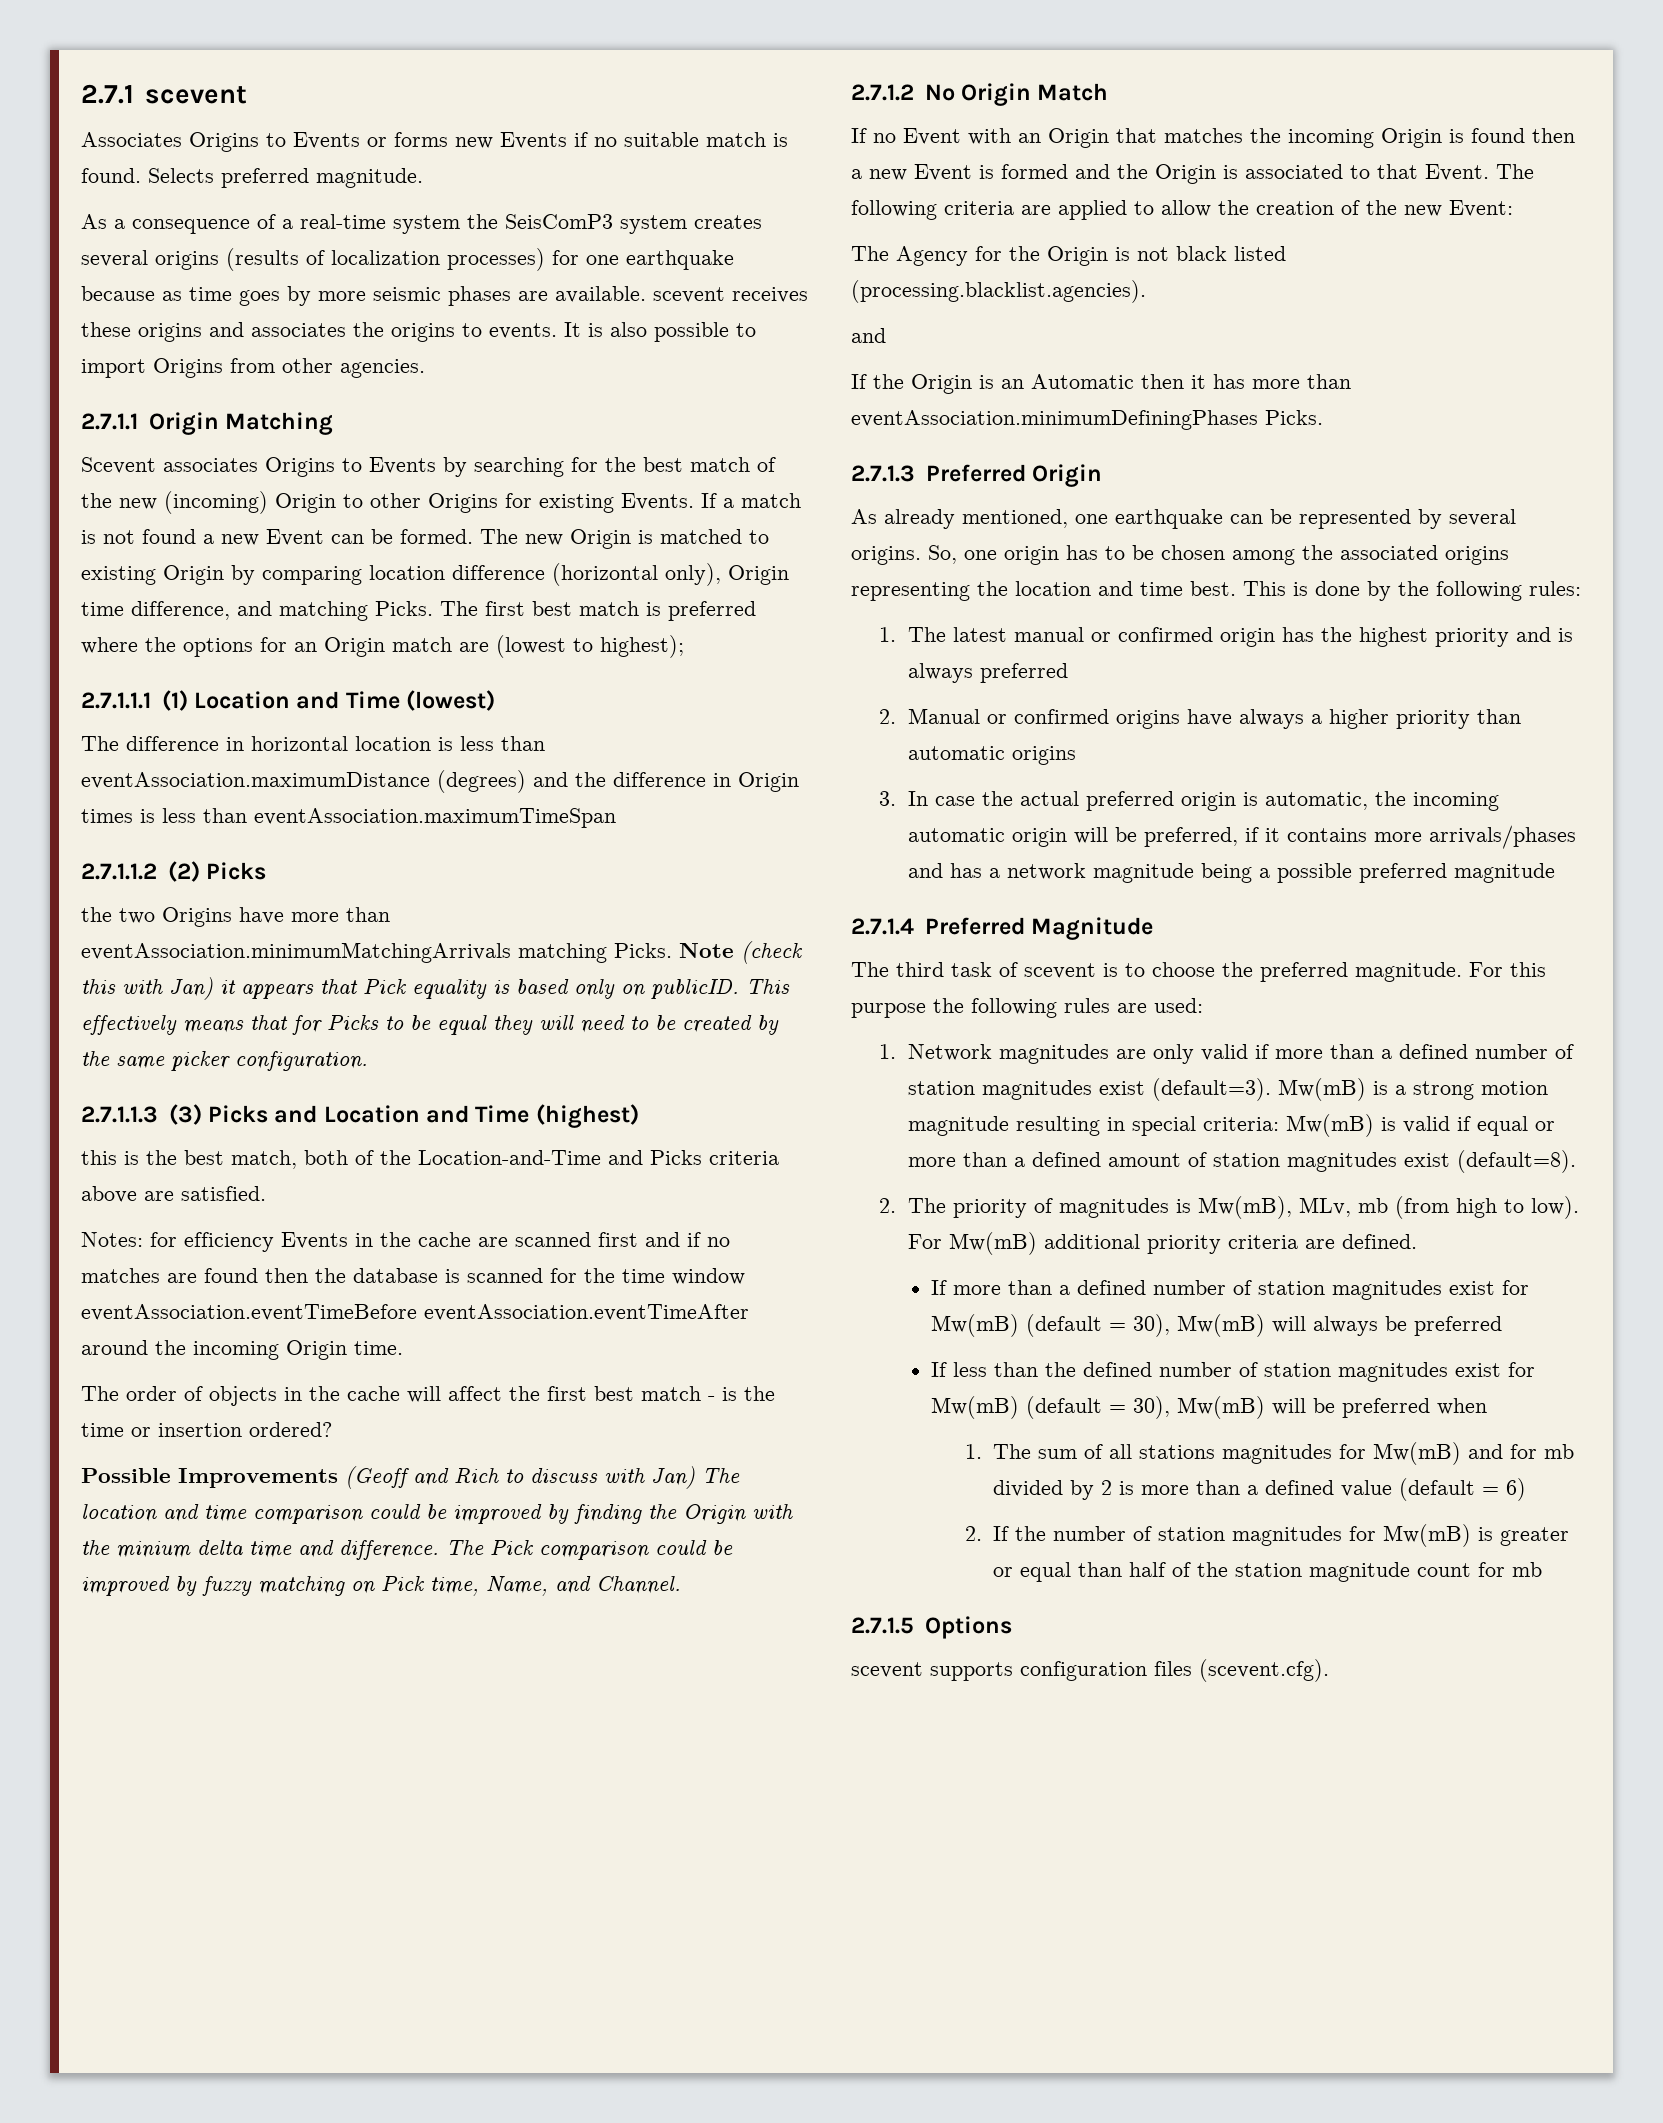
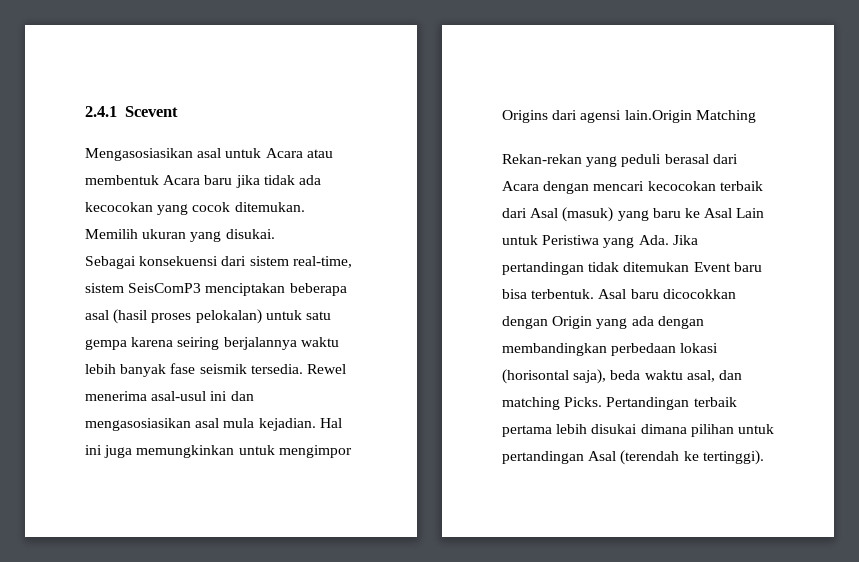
- 2.7.1 scevent
- Associates Origins to Events or forms new Events if no suitable match is found. Selects preferred magnitude.
- As a consequence of a real-time system the SeisComP3 system creates several origins (results of localization processes) for one earthquake because as time goes by more seismic phases are available. scevent receives these origins and associates the origins to events. It is also possible to import Origins from other agencies.
- 2.7.1.1 Origin Matching
- Scevent associates Origins to Events by searching for the best match of the new (incoming) Origin to other Origins for existing Events. If a match is not found a new Event can be formed. The new Origin is matched to existing Origin by comparing location difference (horizontal only), Origin time difference, and matching Picks. The first best match is preferred where the options for an Origin match are (lowest to highest);
- 2.7.1.1.1 (1) Location and Time (lowest)
- The difference in horizontal location is less than eventAssociation.maximumDistance (degrees) and the difference in Origin times is less than eventAssociation.maximumTimeSpan
- 2.7.1.1.2 (2) Picks
- the two Origins have more than eventAssociation.minimumMatchingArrivals matching Picks. Note (check this with Jan) it appears that Pick equality is based only on publicID. This effectively means that for Picks to be equal they will need to be created by the same picker configuration.
- 2.7.1.1.3 (3) Picks and Location and Time (highest)
- this is the best match, both of the Location-and-Time and Picks criteria above are satisfied.
- Notes: for efficiency Events in the cache are scanned first and if no matches are found then the database is scanned for the time window eventAssociation.eventTimeBefore eventAssociation.eventTimeAfter around the incoming Origin time.
- The order of objects in the cache will affect the first best match - is the time or insertion ordered?
- Possible Improvements (Geoff and Rich to discuss with Jan) The location and time comparison could be improved by finding the Origin with the minium delta time and difference. The Pick comparison could be improved by fuzzy matching on Pick time, Name, and Channel.
- 2.7.1.2 No Origin Match
- If no Event with an Origin that matches the incoming Origin is found then a new Event is formed and the Origin is associated to that Event. The following criteria are applied to allow the creation of the new Event:
- The Agency for the Origin is not black listed (processing.blacklist.agencies).
- and
- If the Origin is an Automatic then it has more than eventAssociation.minimumDefiningPhases Picks.
- 2.7.1.3 Preferred Origin
- As already mentioned, one earthquake can be represented by several origins. So, one origin has to be chosen among the associated origins representing the location and time best. This is done by the following rules:
- 1. The latest manual or confirmed origin has the highest priority and is always preferred
- 2. Manual or confirmed origins have always a higher priority than automatic origins
- 3. In case the actual preferred origin is automatic, the incoming automatic origin will be preferred, if it contains more arrivals/phases and has a network magnitude being a possible preferred magnitude
- 2.7.1.4 Preferred Magnitude
- The third task of scevent is to choose the preferred magnitude. For this purpose the following rules are used:
- 1. Network magnitudes are only valid if more than a defined number of station magnitudes exist (default=3). Mw(mB) is a strong motion magnitude resulting in special criteria: Mw(mB) is valid if equal or more than a defined amount of station magnitudes exist (default=8).
- 2. The priority of magnitudes is Mw(mB), MLv, mb (from high to low). For Mw(mB) additional priority criteria are defined.
- If more than a defined number of station magnitudes exist for Mw(mB) (default = 30), Mw(mB) will always be preferred
- If less than the defined number of station magnitudes exist for Mw(mB) (default = 30), Mw(mB) will be preferred when
- 1. The sum of all stations magnitudes for Mw(mB) and for mb divided by 2 is more than a defined value (default = 6)
- 2. If the number of station magnitudes for Mw(mB) is greater or equal than half of the station magnitude count for mb
- 2.7.1.5 Options
- scevent supports configuration files (scevent.cfg).
+ 2.4.1 Scevent
+ Mengasosiasikan asal untuk Acara atau membentuk Acara baru jika tidak ada kecocokan yang cocok ditemukan. Memilih ukuran yang disukai.
+ Sebagai konsekuensi dari sistem real-time, sistem SeisComP3 menciptakan beberapa asal (hasil proses pelokalan) untuk satu gempa karena seiring berjalannya waktu lebih banyak fase seismik tersedia. Rewel menerima asal-usul ini dan mengasosiasikan asal mula kejadian. Hal ini juga memungkinkan untuk mengimpor Origins dari agensi lain.Origin Matching
+ Rekan-rekan yang peduli berasal dari Acara dengan mencari kecocokan terbaik dari Asal (masuk) yang baru ke Asal Lain untuk Peristiwa yang Ada. Jika pertandingan tidak ditemukan Event baru bisa terbentuk. Asal baru dicocokkan dengan Origin yang ada dengan membandingkan perbedaan lokasi (horisontal saja), beda waktu asal, dan matching Picks. Pertandingan terbaik pertama lebih disukai dimana pilihan untuk pertandingan Asal (terendah ke tertinggi).

